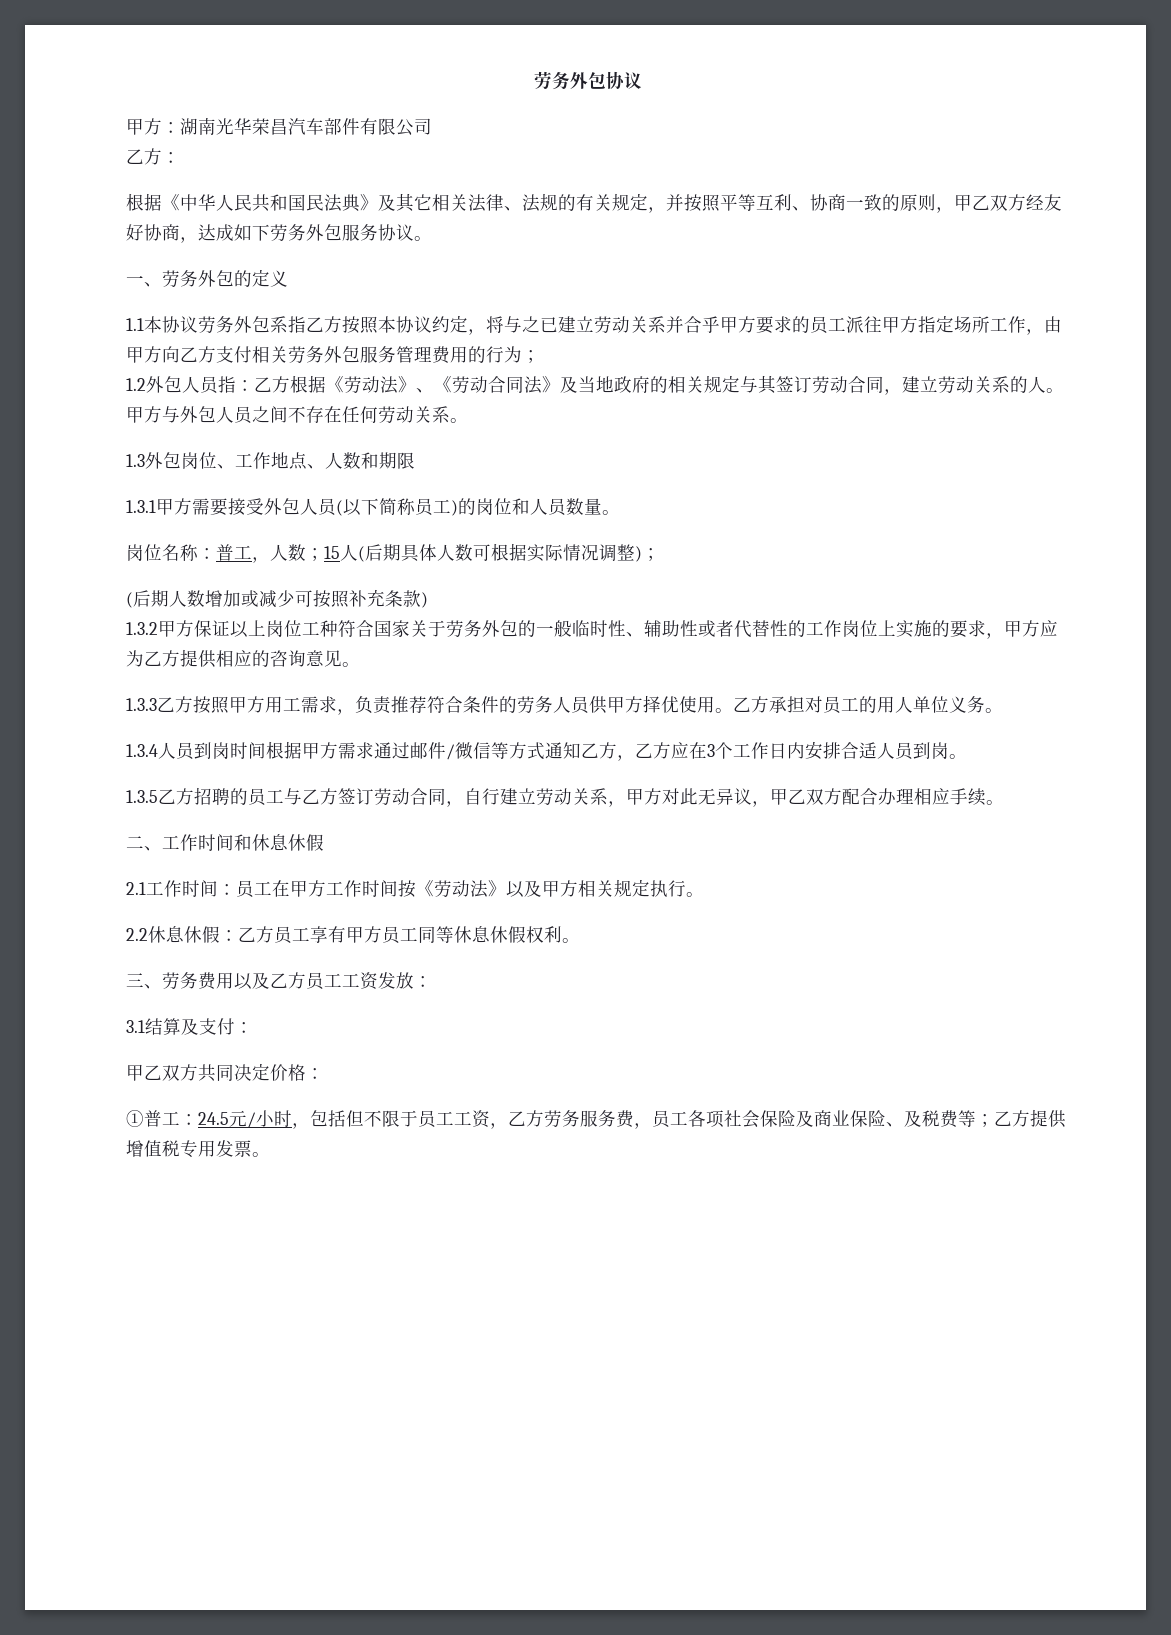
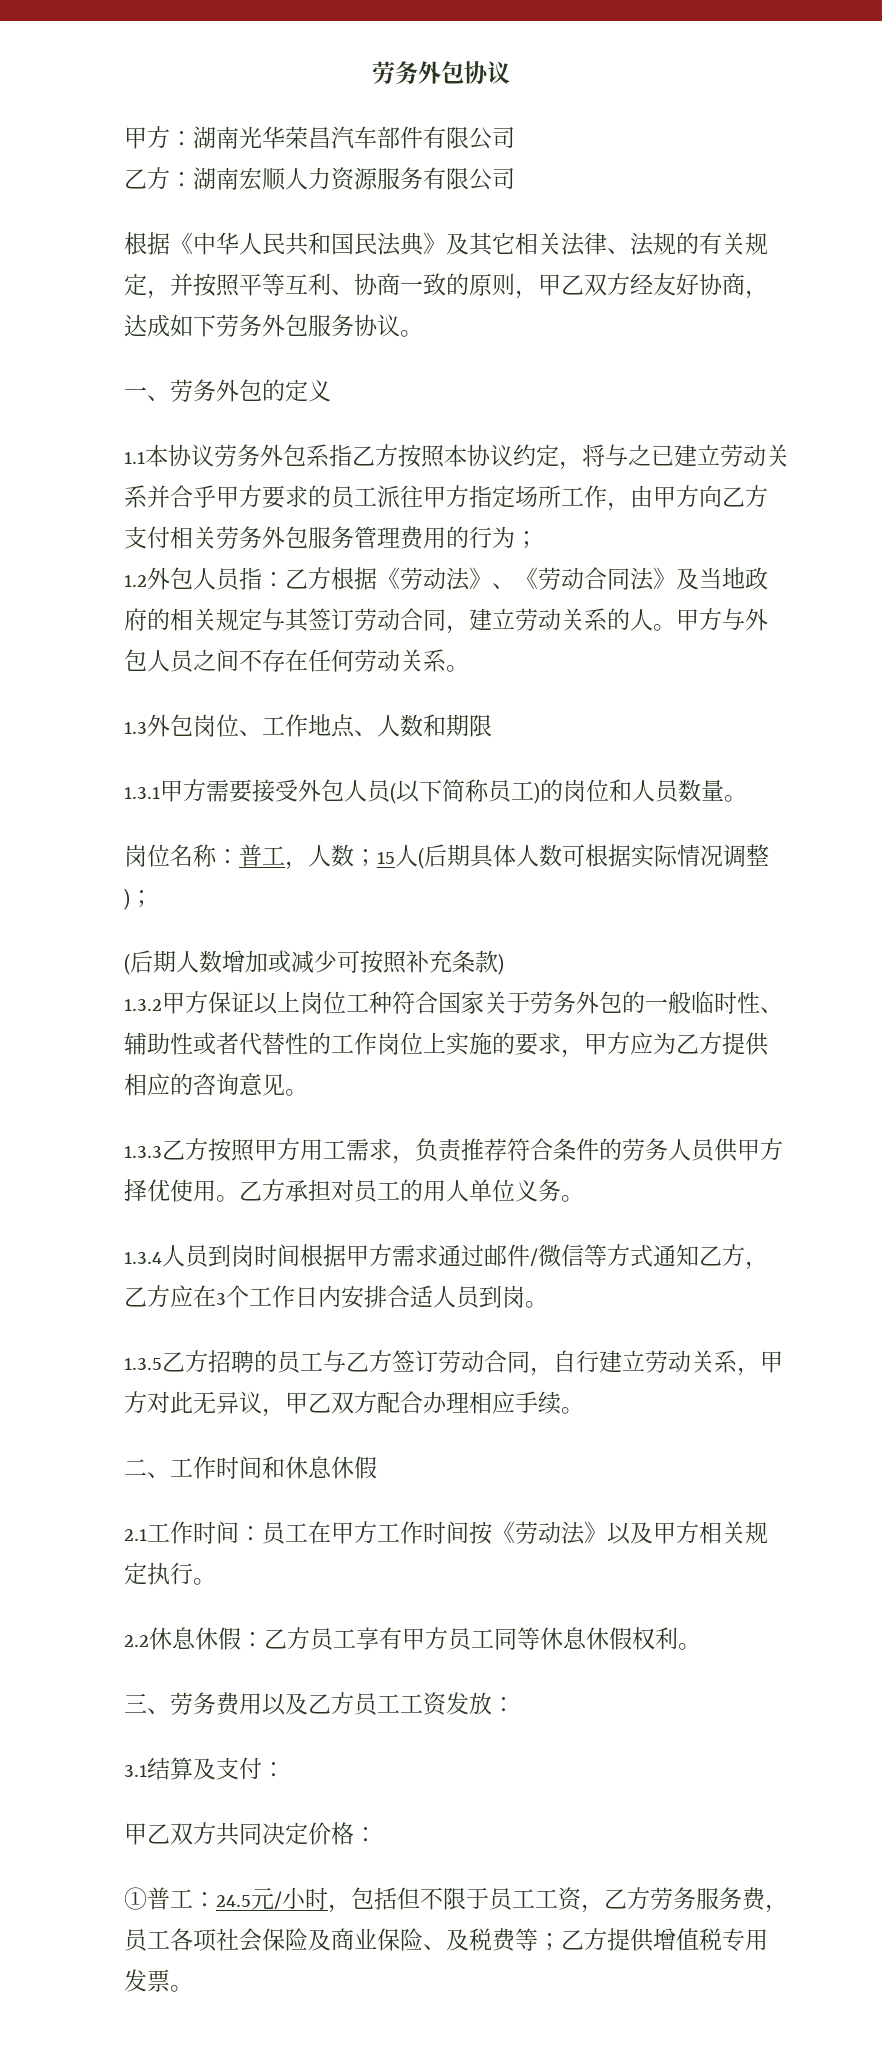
- 乙方：
+ 乙方：湖南宏顺人力资源服务有限公司

